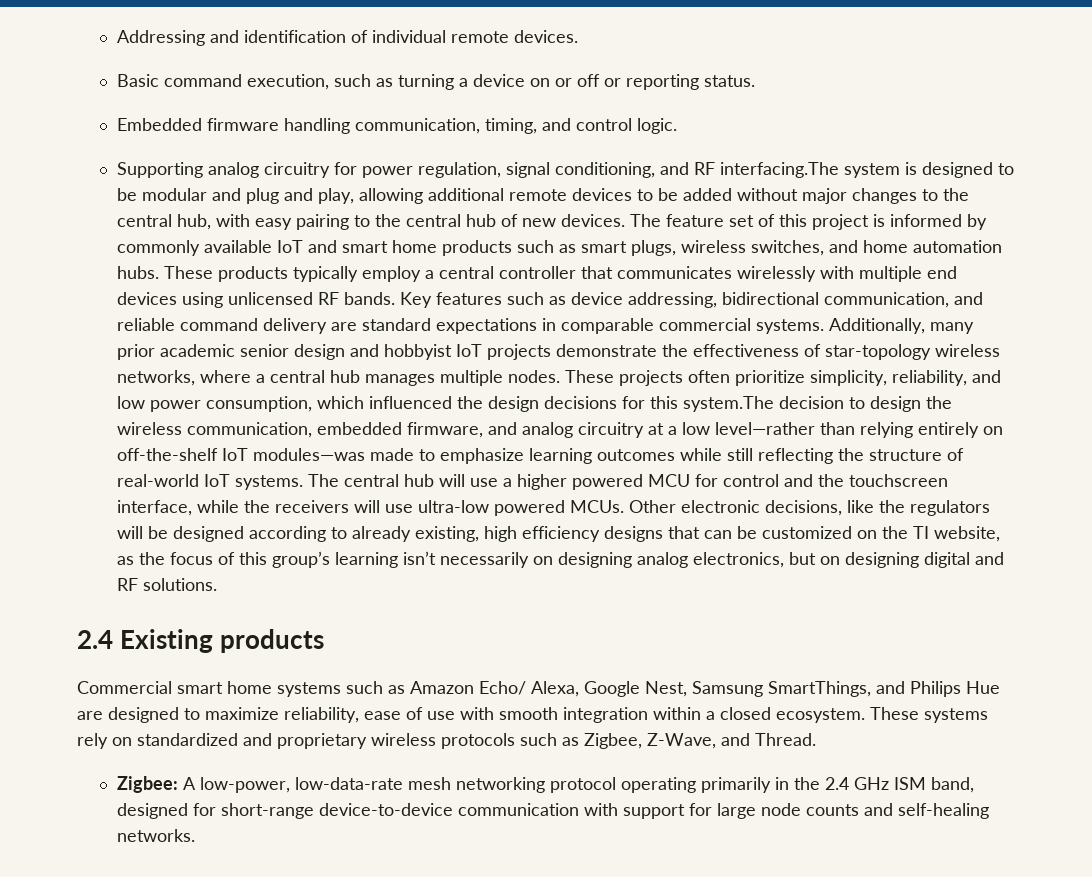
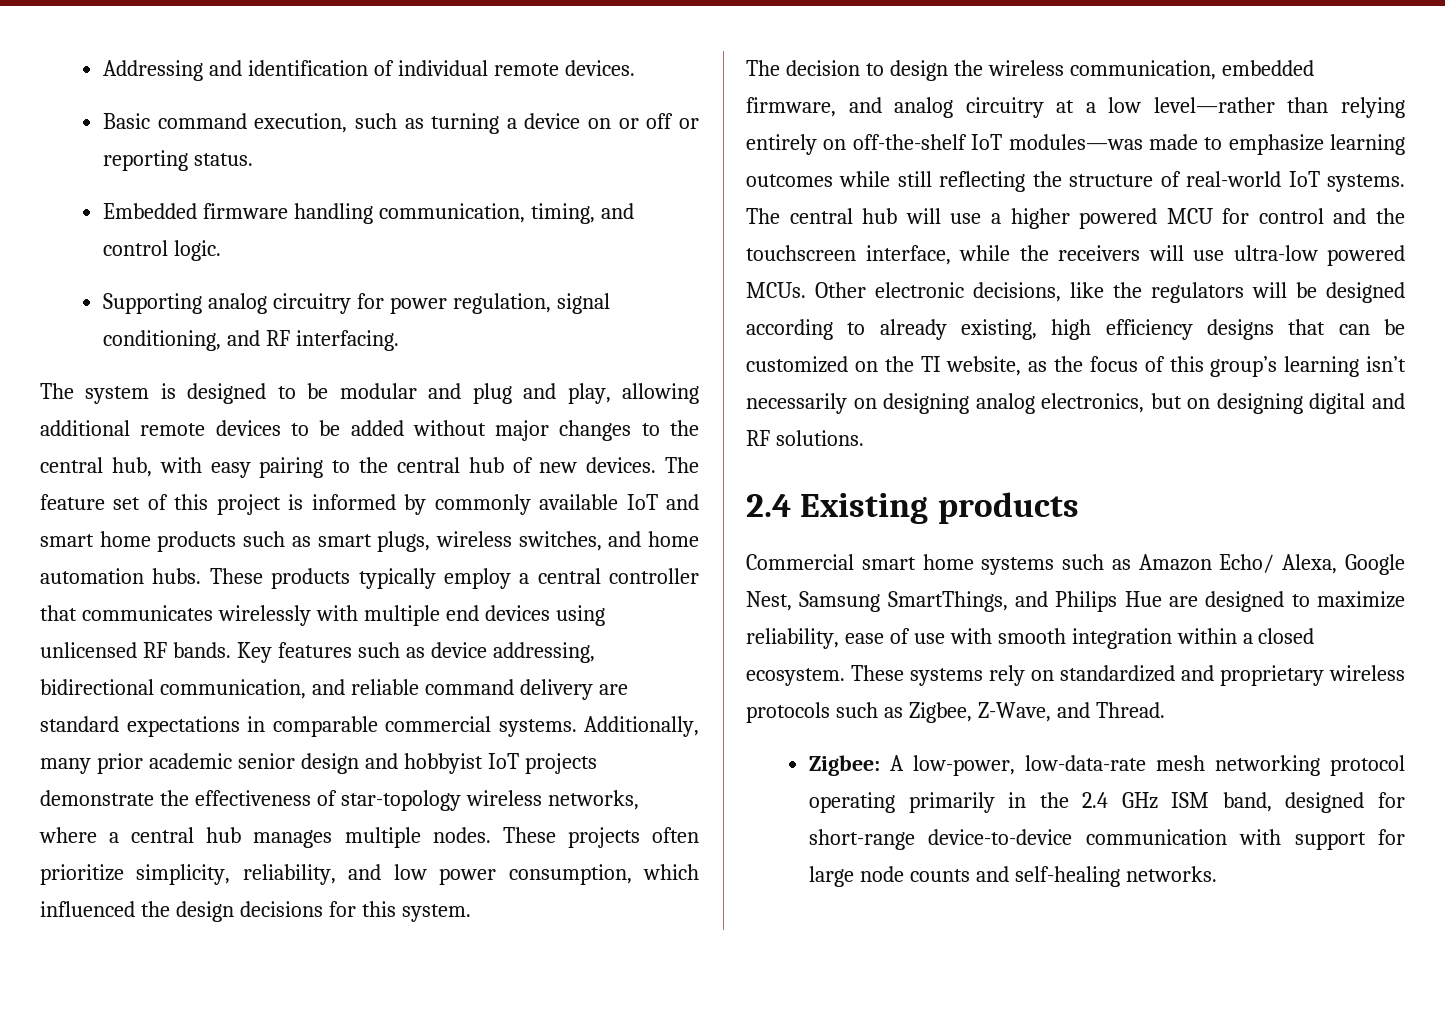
- Supporting analog circuitry for power regulation, signal conditioning, and RF interfacing.The system is designed to be modular and plug and play, allowing additional remote devices to be added without major changes to the central hub, with easy pairing to the central hub of new devices.
+ Supporting analog circuitry for power regulation, signal conditioning, and RF interfacing.
+ The system is designed to be modular and plug and play, allowing additional remote devices to be added without major changes to the central hub, with easy pairing to the central hub of new devices.
- These projects often prioritize simplicity, reliability, and low power consumption, which influenced the design decisions for this system.The decision to design the wireless communication, embedded firmware, and analog circuitry at a low level—rather than relying entirely on off-the-shelf IoT modules—was made to emphasize learning outcomes while still reflecting the structure of real-world IoT systems.
+ These projects often prioritize simplicity, reliability, and low power consumption, which influenced the design decisions for this system.
+ The decision to design the wireless communication, embedded firmware, and analog circuitry at a low level—rather than relying entirely on off-the-shelf IoT modules—was made to emphasize learning outcomes while still reflecting the structure of real-world IoT systems.

